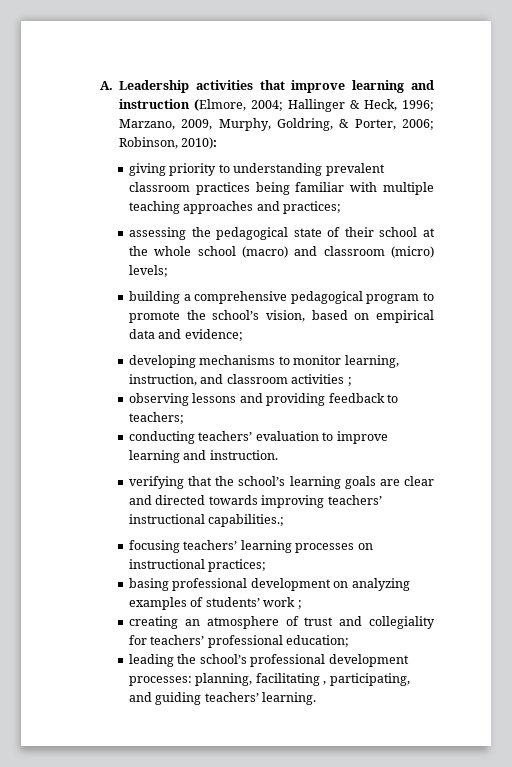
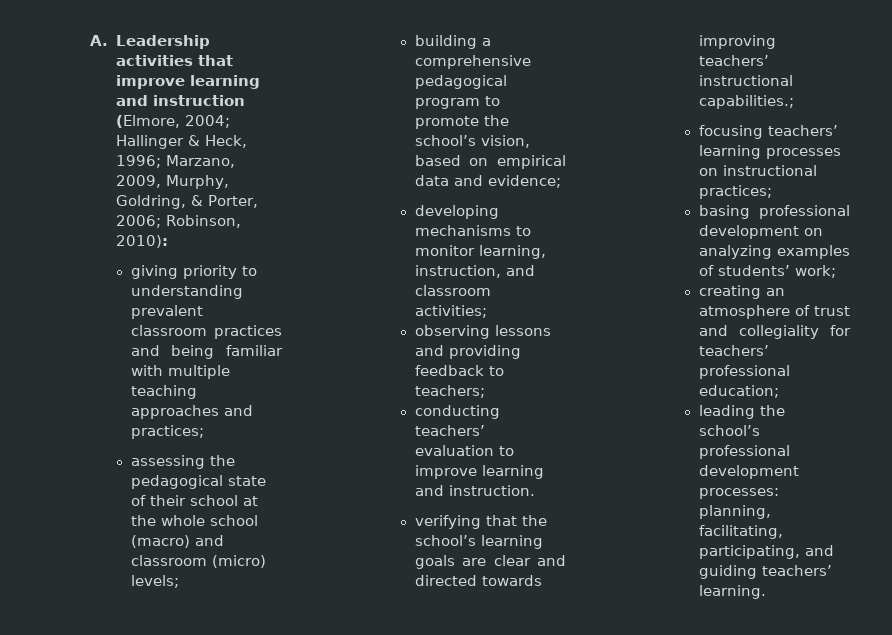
- giving priority to understanding prevalent classroom practices being familiar with multiple teaching approaches and practices;
+ giving priority to understanding prevalent classroom practices and being familiar with multiple teaching approaches and practices;
- developing mechanisms to monitor learning, instruction, and classroom activities ;
+ developing mechanisms to monitor learning, instruction, and classroom activities;
- basing professional development on analyzing examples of students’ work ;
+ basing professional development on analyzing examples of students’ work;
- leading the school’s professional development processes: planning, facilitating , participating, and guiding teachers’ learning.
+ leading the school’s professional development processes: planning, facilitating, participating, and guiding teachers’ learning.

